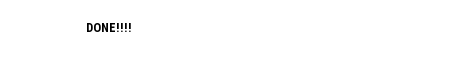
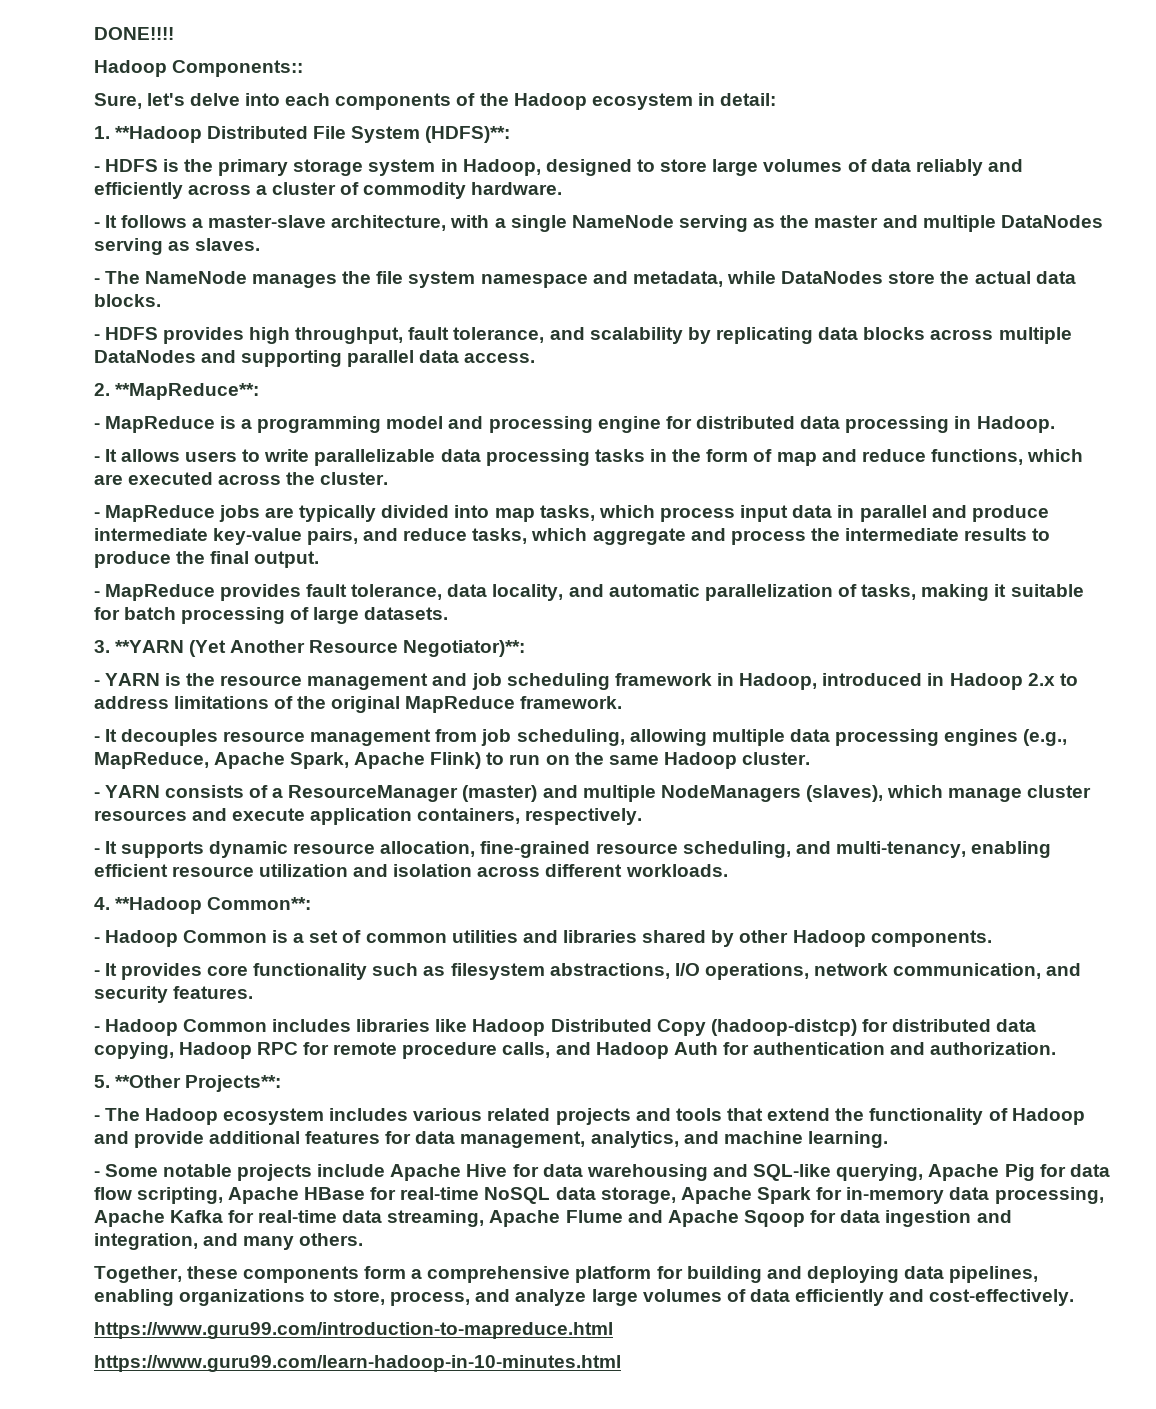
+ Hadoop Components::
+ Sure, let's delve into each components of the Hadoop ecosystem in detail:
+ 1. **Hadoop Distributed File System (HDFS)**:
+ - HDFS is the primary storage system in Hadoop, designed to store large volumes of data reliably and efficiently across a cluster of commodity hardware.
+ - It follows a master-slave architecture, with a single NameNode serving as the master and multiple DataNodes serving as slaves.
+ - The NameNode manages the file system namespace and metadata, while DataNodes store the actual data blocks.
+ - HDFS provides high throughput, fault tolerance, and scalability by replicating data blocks across multiple DataNodes and supporting parallel data access.
+ 2. **MapReduce**:
+ - MapReduce is a programming model and processing engine for distributed data processing in Hadoop.
+ - It allows users to write parallelizable data processing tasks in the form of map and reduce functions, which are executed across the cluster.
+ - MapReduce jobs are typically divided into map tasks, which process input data in parallel and produce intermediate key-value pairs, and reduce tasks, which aggregate and process the intermediate results to produce the final output.
+ - MapReduce provides fault tolerance, data locality, and automatic parallelization of tasks, making it suitable for batch processing of large datasets.
+ 3. **YARN (Yet Another Resource Negotiator)**:
+ - YARN is the resource management and job scheduling framework in Hadoop, introduced in Hadoop 2.x to address limitations of the original MapReduce framework.
+ - It decouples resource management from job scheduling, allowing multiple data processing engines (e.g., MapReduce, Apache Spark, Apache Flink) to run on the same Hadoop cluster.
+ - YARN consists of a ResourceManager (master) and multiple NodeManagers (slaves), which manage cluster resources and execute application containers, respectively.
+ - It supports dynamic resource allocation, fine-grained resource scheduling, and multi-tenancy, enabling efficient resource utilization and isolation across different workloads.
+ 4. **Hadoop Common**:
+ - Hadoop Common is a set of common utilities and libraries shared by other Hadoop components.
+ - It provides core functionality such as filesystem abstractions, I/O operations, network communication, and security features.
+ - Hadoop Common includes libraries like Hadoop Distributed Copy (hadoop-distcp) for distributed data copying, Hadoop RPC for remote procedure calls, and Hadoop Auth for authentication and authorization.
+ 5. **Other Projects**:
+ - The Hadoop ecosystem includes various related projects and tools that extend the functionality of Hadoop and provide additional features for data management, analytics, and machine learning.
+ - Some notable projects include Apache Hive for data warehousing and SQL-like querying, Apache Pig for data flow scripting, Apache HBase for real-time NoSQL data storage, Apache Spark for in-memory data processing, Apache Kafka for real-time data streaming, Apache Flume and Apache Sqoop for data ingestion and integration, and many others.
+ Together, these components form a comprehensive platform for building and deploying data pipelines, enabling organizations to store, process, and analyze large volumes of data efficiently and cost-effectively.
+ https://www.guru99.com/introduction-to-mapreduce.html
+ https://www.guru99.com/learn-hadoop-in-10-minutes.html

